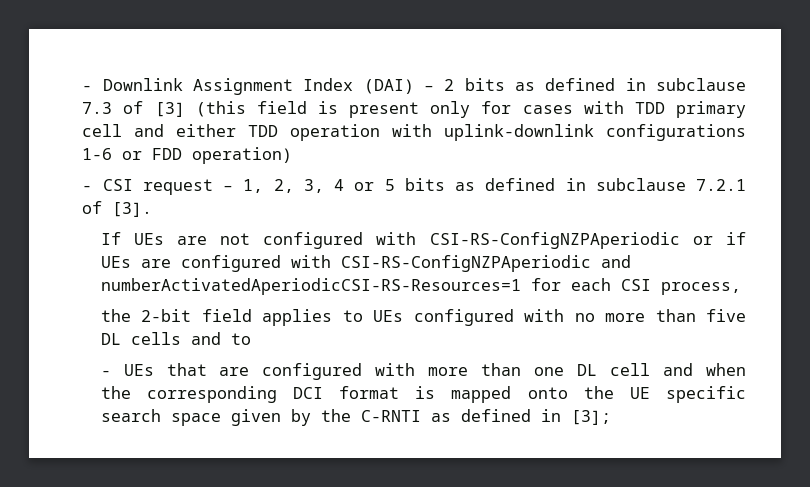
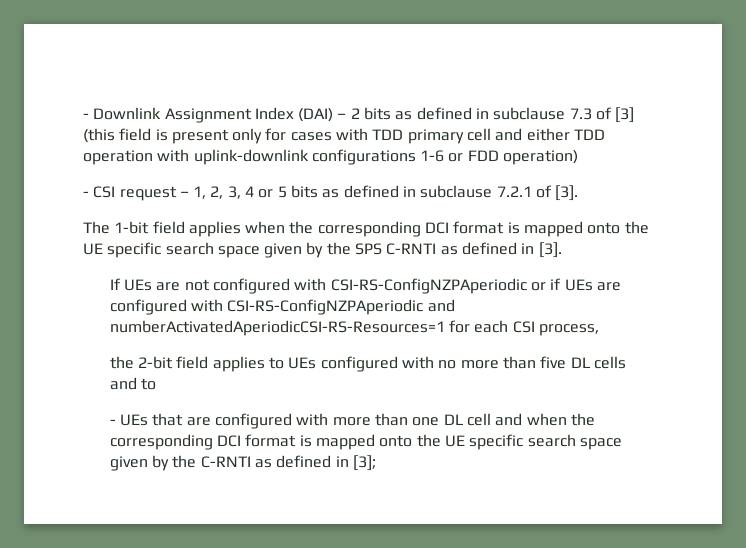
+ The 1-bit field applies when the corresponding DCI format is mapped onto the UE specific search space given by the SPS C-RNTI as defined in [3].

